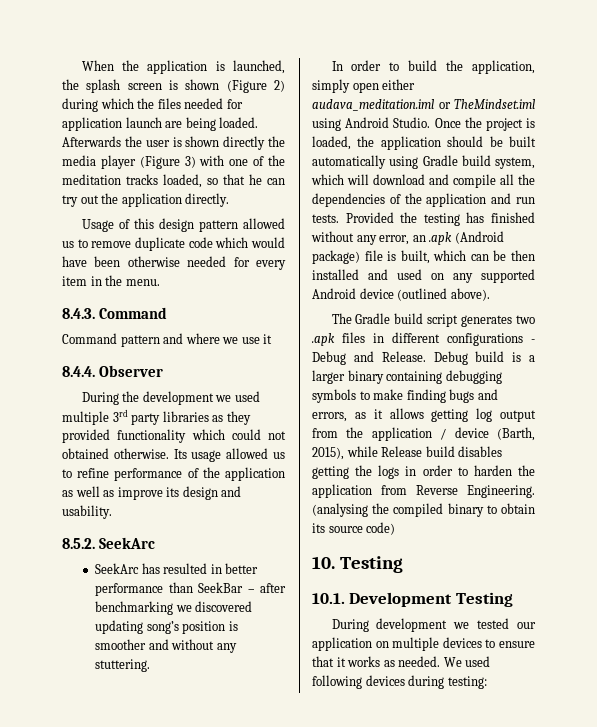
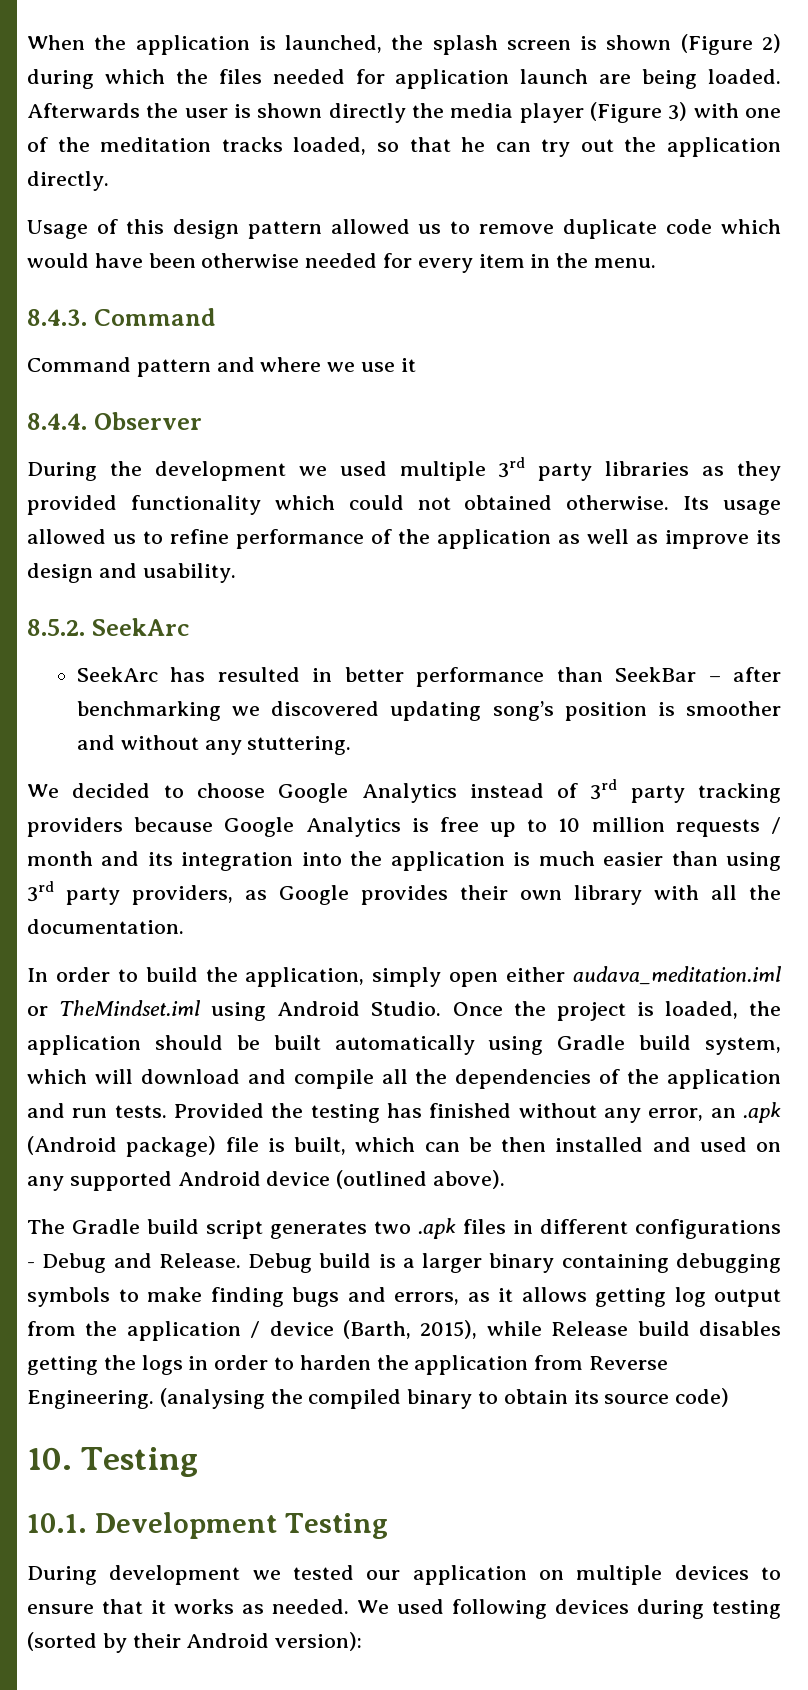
+ We decided to choose Google Analytics instead of 3rd party tracking providers because Google Analytics is free up to 10 million requests / month and its integration into the application is much easier than using 3rd party providers, as Google provides their own library with all the documentation.
- We used following devices during testing:
+ We used following devices during testing (sorted by their Android version):

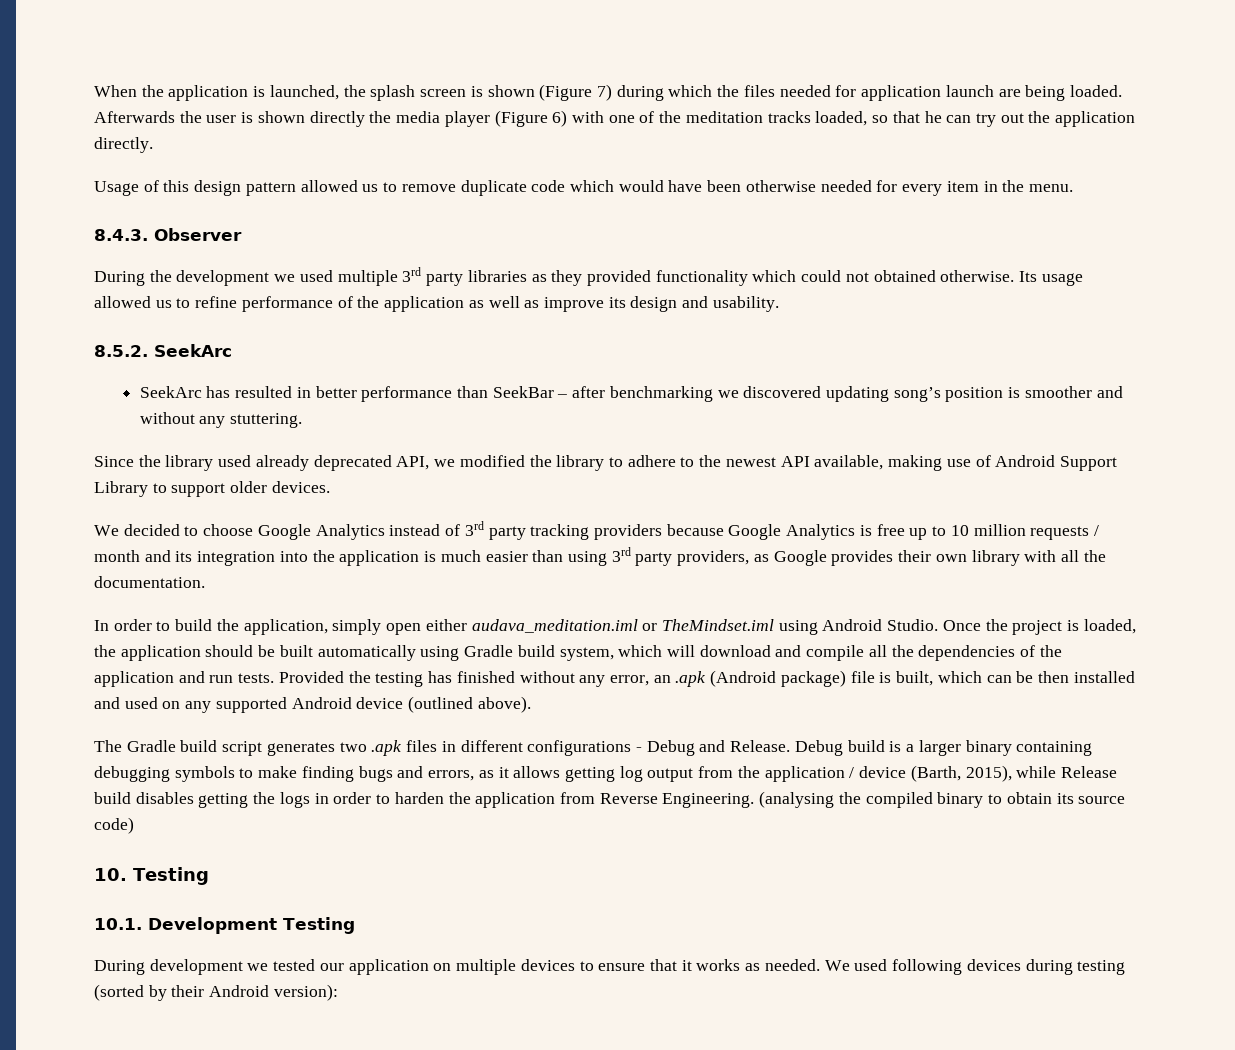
- When the application is launched, the splash screen is shown (Figure 2) during which the files needed for application launch are being loaded.
+ When the application is launched, the splash screen is shown (Figure 7) during which the files needed for application launch are being loaded.
- Afterwards the user is shown directly the media player (Figure 3) with one of the meditation tracks loaded, so that he can try out the application directly.
+ Afterwards the user is shown directly the media player (Figure 6) with one of the meditation tracks loaded, so that he can try out the application directly.
- 8.4.3. Command
- Command pattern and where we use it
- 8.4.4. Observer
+ 8.4.3. Observer
+ Since the library used already deprecated API, we modified the library to adhere to the newest API available, making use of Android Support Library to support older devices.

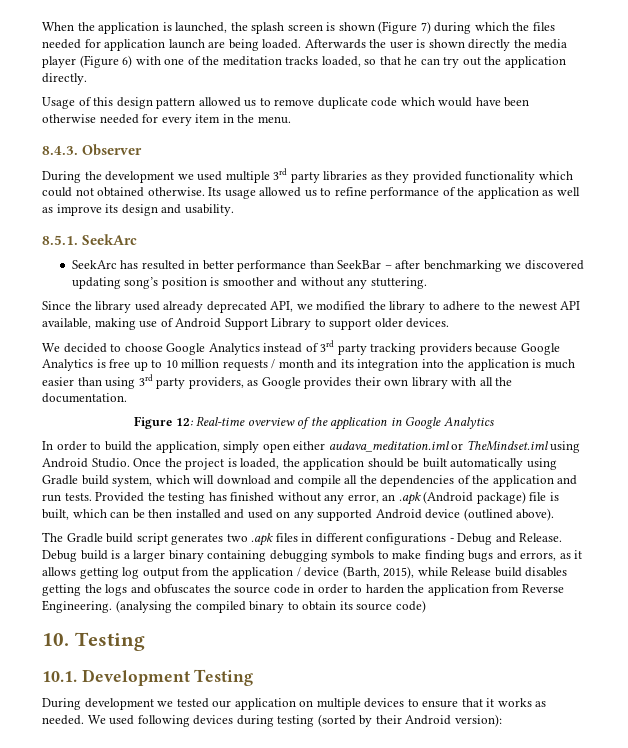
- 8.5.2. SeekArc
+ 8.5.1. SeekArc
+ Figure 12: Real-time overview of the application in Google Analytics
- Debug build is a larger binary containing debugging symbols to make finding bugs and errors, as it allows getting log output from the application / device (Barth, 2015), while Release build disables getting the logs in order to harden the application from Reverse Engineering.
+ Debug build is a larger binary containing debugging symbols to make finding bugs and errors, as it allows getting log output from the application / device (Barth, 2015), while Release build disables getting the logs and obfuscates the source code in order to harden the application from Reverse Engineering.

